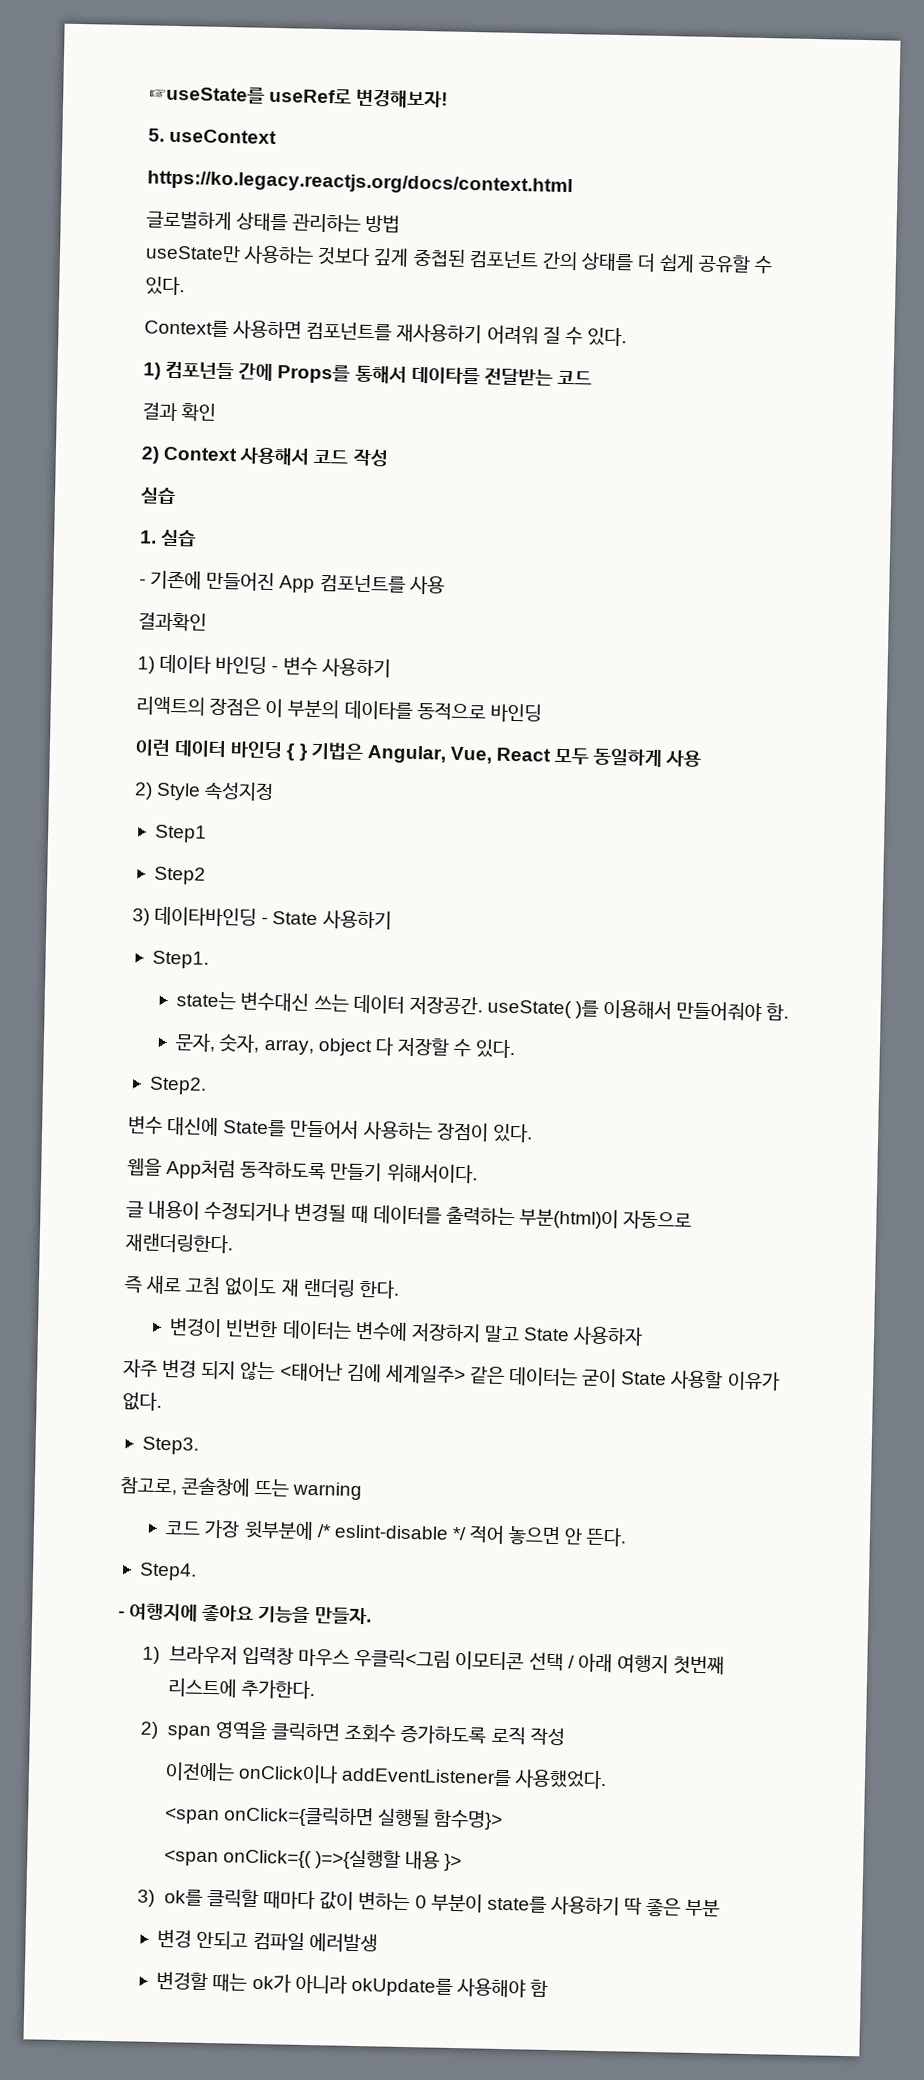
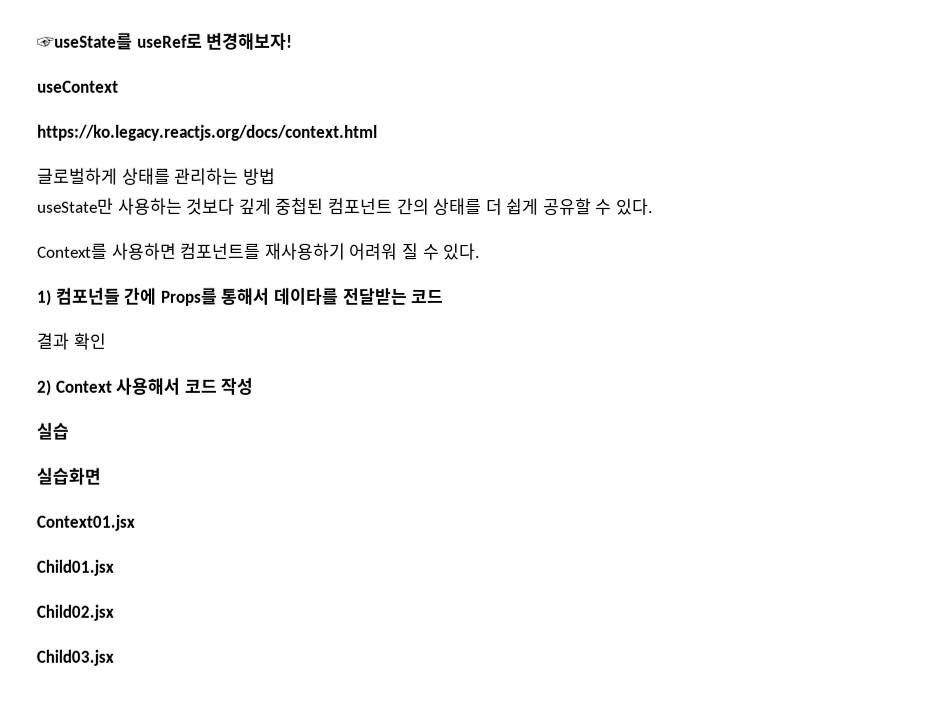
- 5. useContext
+ useContext
- 1. 실습
- - 기존에 만들어진 App 컴포넌트를 사용
- 결과확인
- 1) 데이타 바인딩 - 변수 사용하기
- 리액트의 장점은 이 부분의 데이타를 동적으로 바인딩
- 이런 데이터 바인딩 { } 기법은 Angular, Vue, React 모두 동일하게 사용
- 2) Style 속성지정
- Step1
- Step2
- 3) 데이타바인딩 - State 사용하기
- Step1.
- state는 변수대신 쓰는 데이터 저장공간. useState( )를 이용해서 만들어줘야 함.
- 문자, 숫자, array, object 다 저장할 수 있다.
- Step2.
- 변수 대신에 State를 만들어서 사용하는 장점이 있다.
- 웹을 App처럼 동작하도록 만들기 위해서이다.
- 글 내용이 수정되거나 변경될 때 데이터를 출력하는 부분(html)이 자동으로 재랜더링한다.
- 즉 새로 고침 없이도 재 랜더링 한다.
- 변경이 빈번한 데이터는 변수에 저장하지 말고 State 사용하자
- 자주 변경 되지 않는 <태어난 김에 세계일주> 같은 데이터는 굳이 State 사용할 이유가 없다.
- Step3.
- 참고로, 콘솔창에 뜨는 warning
- 코드 가장 윗부분에 /* eslint-disable */ 적어 놓으면 안 뜬다.
- Step4.
- - 여행지에 좋아요 기능을 만들자.
- 1) 브라우저 입력창 마우스 우클릭<그림 이모티콘 선택 / 아래 여행지 첫번째 리스트에 추가한다.
- 2) span 영역을 클릭하면 조회수 증가하도록 로직 작성
- 이전에는 onClick이나 addEventListener를 사용했었다.
- <span onClick={클릭하면 실행될 함수명}>
- <span onClick={( )=>{실행할 내용 }>
- 3) ok를 클릭할 때마다 값이 변하는 0 부분이 state를 사용하기 딱 좋은 부분
- 변경 안되고 컴파일 에러발생
- 변경할 때는 ok가 아니라 okUpdate를 사용해야 함
+ 실습화면
+ Context01.jsx
+ Child01.jsx
+ Child02.jsx
+ Child03.jsx

